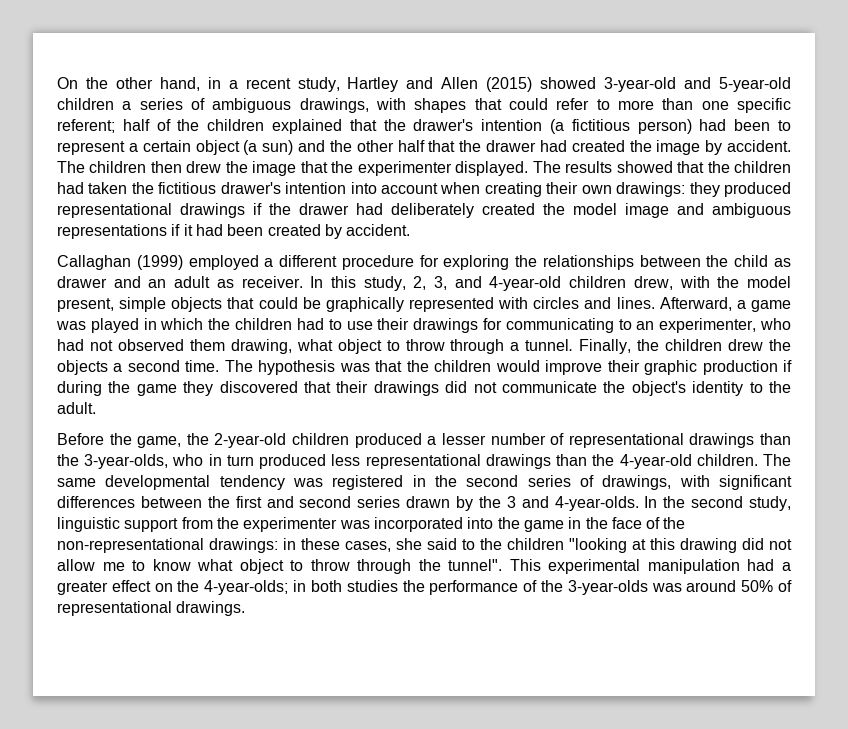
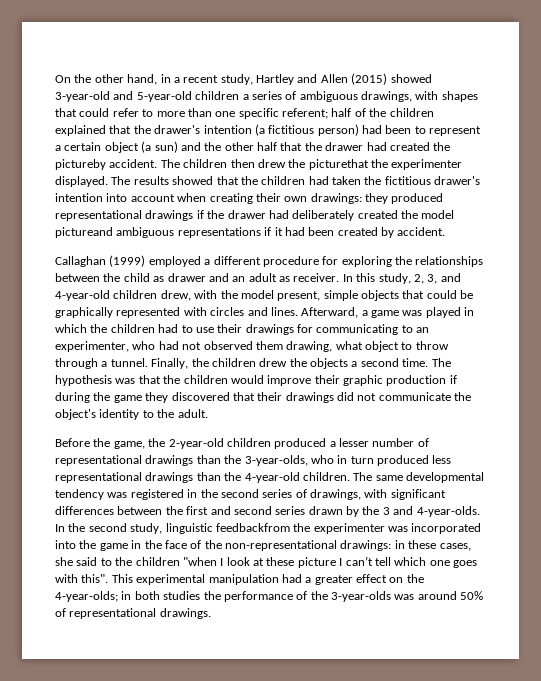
- half of the children explained that the drawer's intention (a fictitious person) had been to represent a certain object (a sun) and the other half that the drawer had created the image by accident.
+ half of the children explained that the drawer's intention (a fictitious person) had been to represent a certain object (a sun) and the other half that the drawer had created the pictureby accident.
- The children then drew the image that the experimenter displayed.
+ The children then drew the picturethat the experimenter displayed.
- The results showed that the children had taken the fictitious drawer's intention into account when creating their own drawings: they produced representational drawings if the drawer had deliberately created the model image and ambiguous representations if it had been created by accident.
+ The results showed that the children had taken the fictitious drawer's intention into account when creating their own drawings: they produced representational drawings if the drawer had deliberately created the model pictureand ambiguous representations if it had been created by accident.
- In the second study, linguistic support from the experimenter was incorporated into the game in the face of the non-representational drawings: in these cases, she said to the children "looking at this drawing did not allow me to know what object to throw through the tunnel".
+ In the second study, linguistic feedbackfrom the experimenter was incorporated into the game in the face of the non-representational drawings: in these cases, she said to the children "when I look at these picture I can’t tell which one goes with this".

